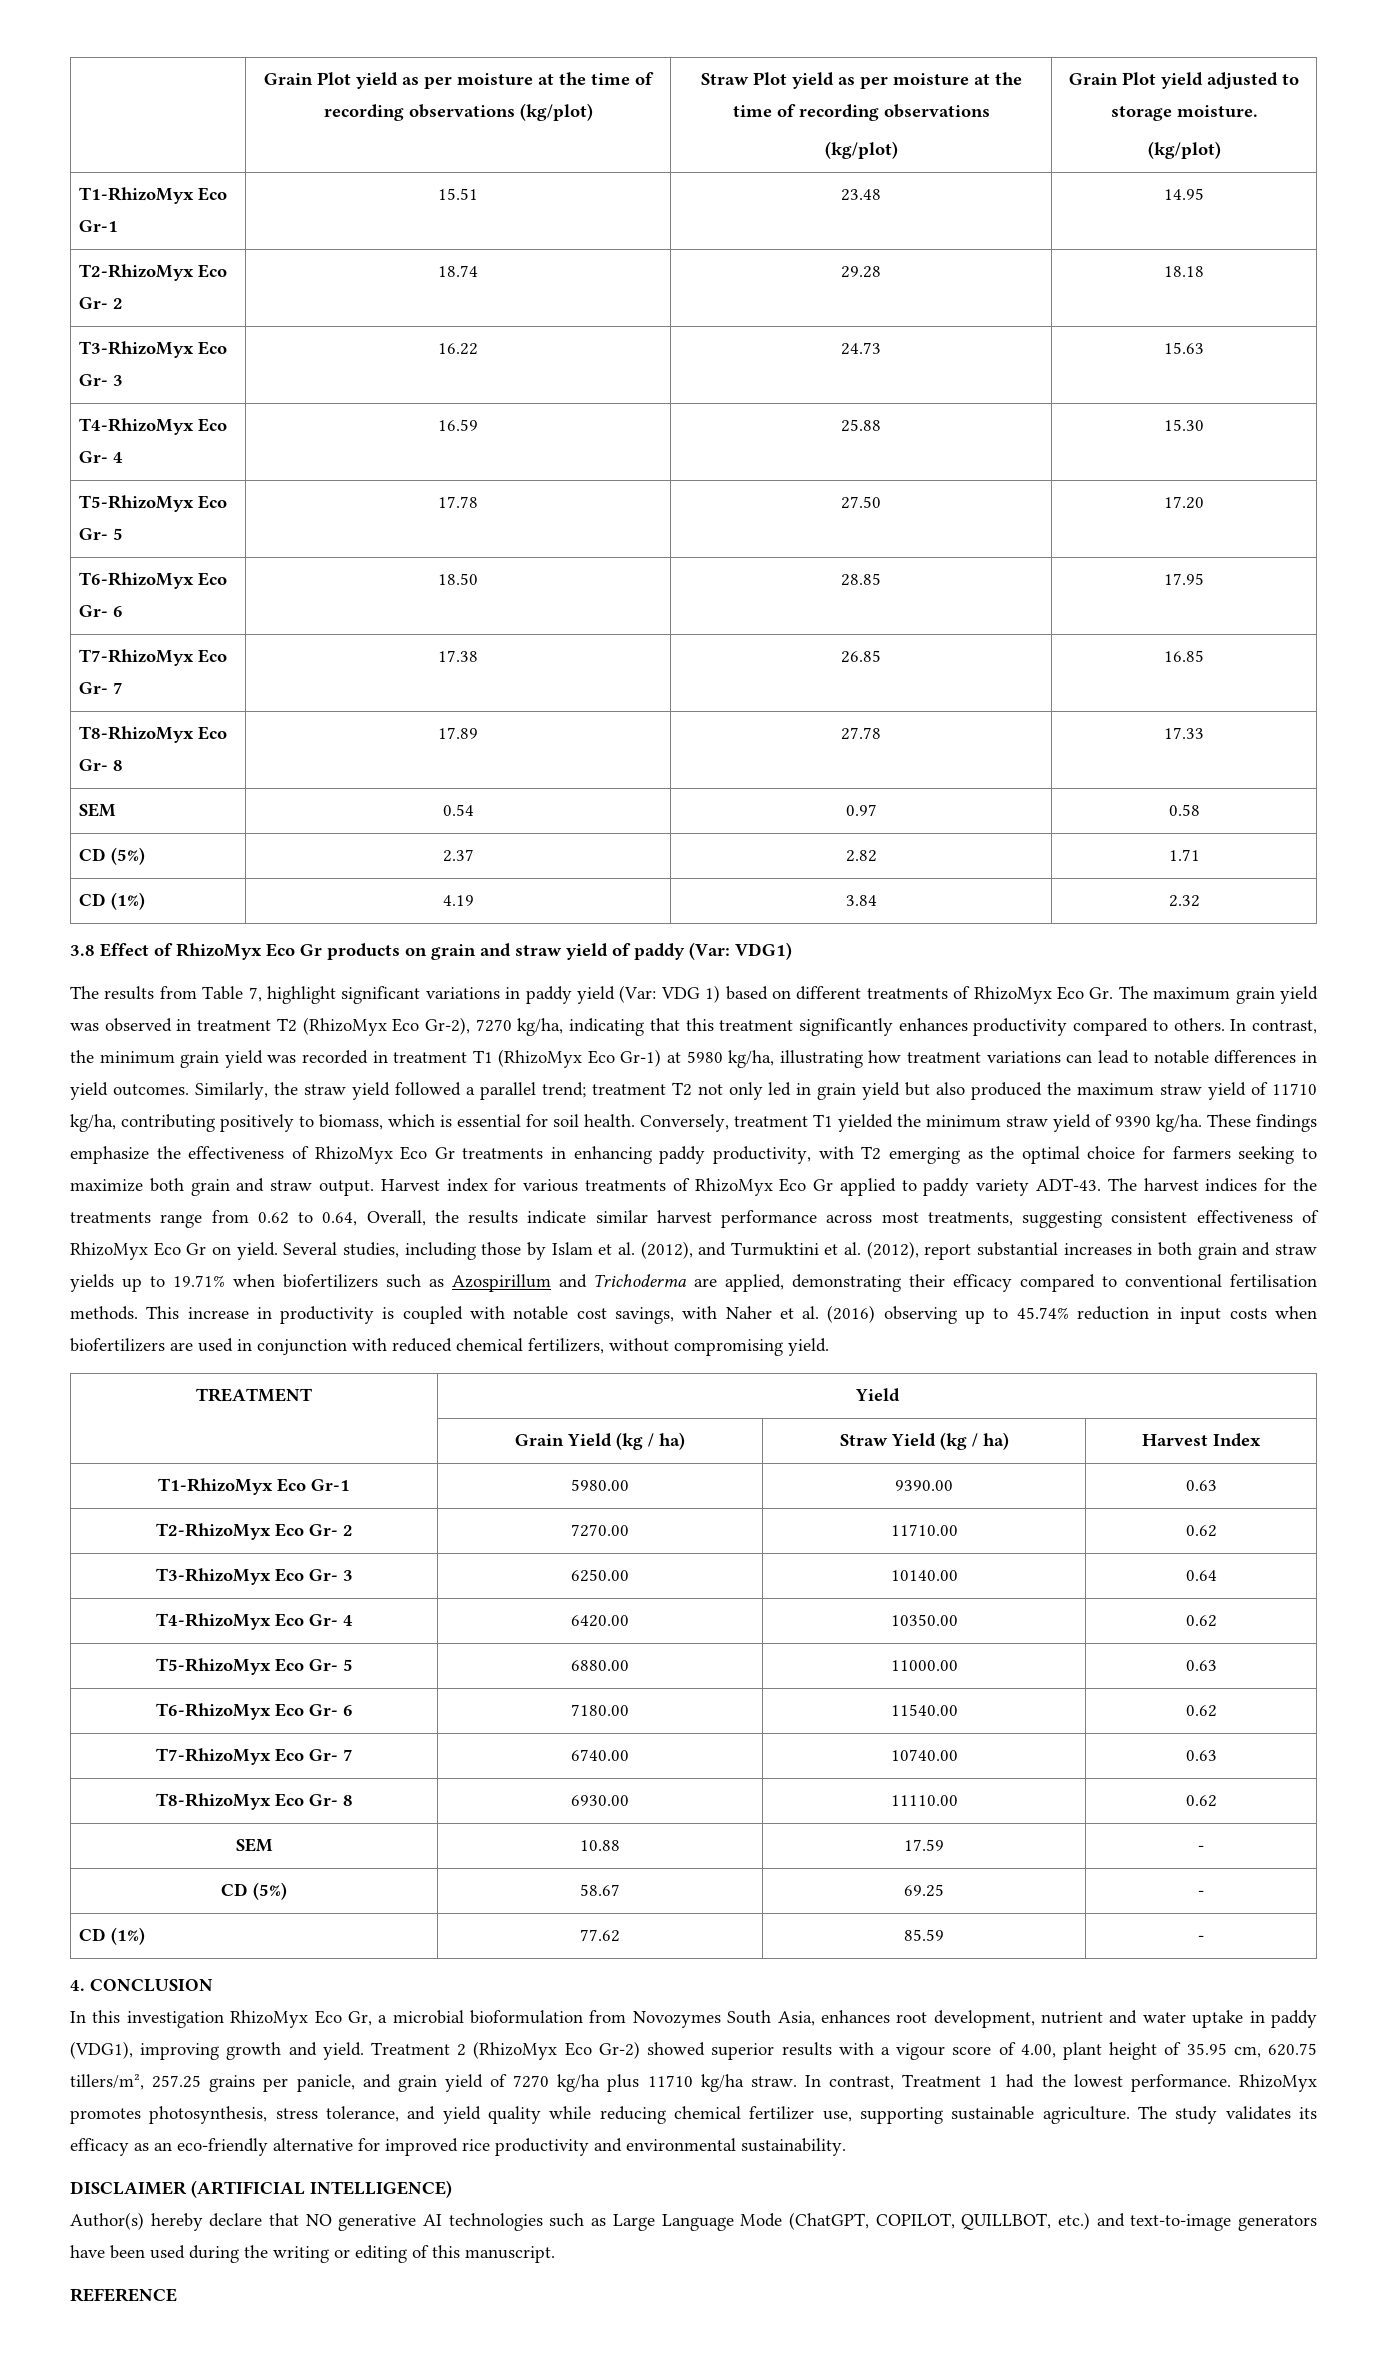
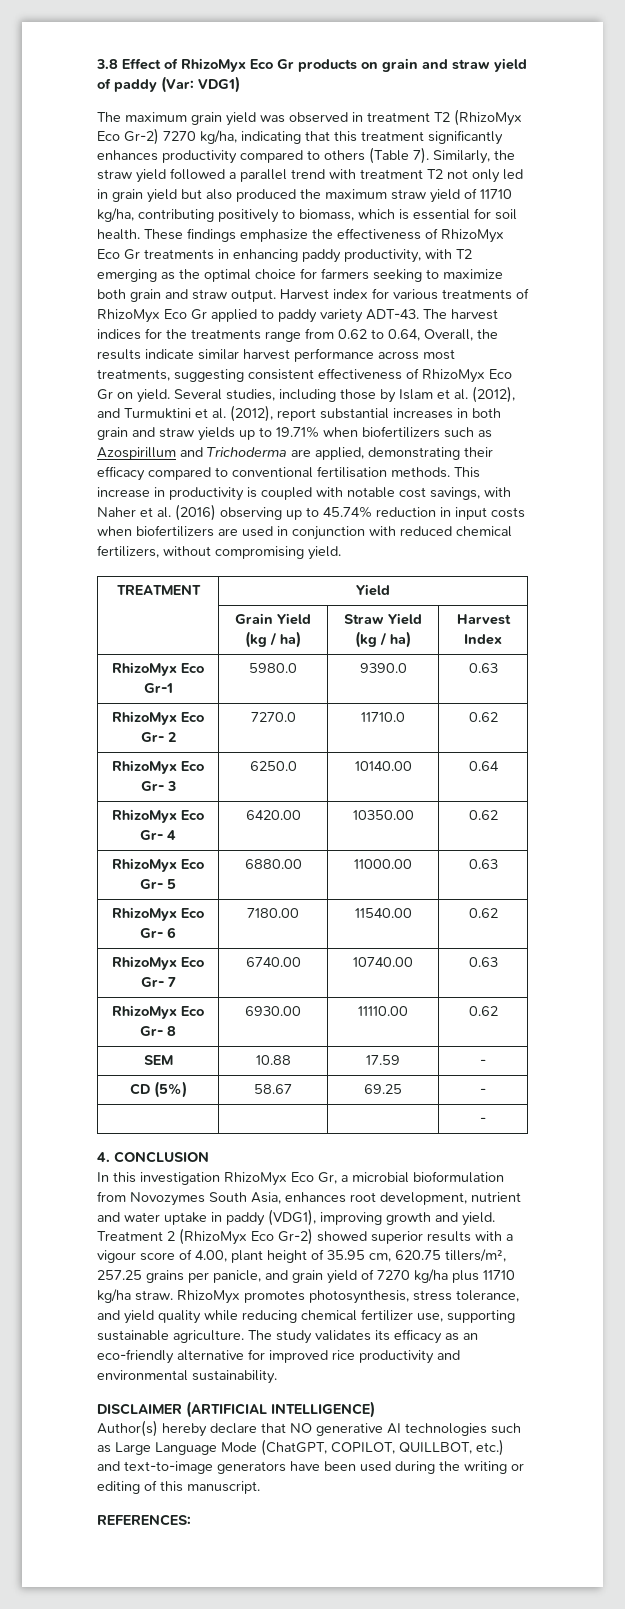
- | Grain Plot yield as per moisture at the time of recording observations (kg/plot) | Straw Plot yield as per moisture at the time of recording observations
- (kg/plot) | Grain Plot yield adjusted to storage moisture.
- (kg/plot)
- T1-RhizoMyx Eco Gr-1 | 15.51 | 23.48 | 14.95
- T2-RhizoMyx Eco Gr- 2 | 18.74 | 29.28 | 18.18
- T3-RhizoMyx Eco Gr- 3 | 16.22 | 24.73 | 15.63
- T4-RhizoMyx Eco Gr- 4 | 16.59 | 25.88 | 15.30
- T5-RhizoMyx Eco Gr- 5 | 17.78 | 27.50 | 17.20
- T6-RhizoMyx Eco Gr- 6 | 18.50 | 28.85 | 17.95
- T7-RhizoMyx Eco Gr- 7 | 17.38 | 26.85 | 16.85
- T8-RhizoMyx Eco Gr- 8 | 17.89 | 27.78 | 17.33
- SEM | 0.54 | 0.97 | 0.58
- CD (5%) | 2.37 | 2.82 | 1.71
- CD (1%) | 4.19 | 3.84 | 2.32
- The results from Table 7, highlight significant variations in paddy yield (Var: VDG 1) based on different treatments of RhizoMyx Eco Gr. The maximum grain yield was observed in treatment T2 (RhizoMyx Eco Gr-2), 7270 kg/ha, indicating that this treatment significantly enhances productivity compared to others. In contrast, the minimum grain yield was recorded in treatment T1 (RhizoMyx Eco Gr-1) at 5980 kg/ha, illustrating how treatment variations can lead to notable differences in yield outcomes.
+ The maximum grain yield was observed in treatment T2 (RhizoMyx Eco Gr-2) 7270 kg/ha, indicating that this treatment significantly enhances productivity compared to others (Table 7).
- Similarly, the straw yield followed a parallel trend; treatment T2 not only led in grain yield but also produced the maximum straw yield of 11710 kg/ha, contributing positively to biomass, which is essential for soil health.
+ Similarly, the straw yield followed a parallel trend with treatment T2 not only led in grain yield but also produced the maximum straw yield of 11710 kg/ha, contributing positively to biomass, which is essential for soil health.
- Conversely, treatment T1 yielded the minimum straw yield of 9390 kg/ha.
- T1-RhizoMyx Eco Gr-1 | 5980.00 | 9390.00 | 0.63
- T2-RhizoMyx Eco Gr- 2 | 7270.00 | 11710.00 | 0.62
- T3-RhizoMyx Eco Gr- 3 | 6250.00 | 10140.00 | 0.64
+ RhizoMyx Eco Gr-1 | 5980.0 | 9390.0 | 0.63
+ RhizoMyx Eco Gr- 2 | 7270.0 | 11710.0 | 0.62
+ RhizoMyx Eco Gr- 3 | 6250.0 | 10140.00 | 0.64
- T4-RhizoMyx Eco Gr- 4 | 6420.00 | 10350.00 | 0.62
+ RhizoMyx Eco Gr- 4 | 6420.00 | 10350.00 | 0.62
- T5-RhizoMyx Eco Gr- 5 | 6880.00 | 11000.00 | 0.63
+ RhizoMyx Eco Gr- 5 | 6880.00 | 11000.00 | 0.63
- T6-RhizoMyx Eco Gr- 6 | 7180.00 | 11540.00 | 0.62
+ RhizoMyx Eco Gr- 6 | 7180.00 | 11540.00 | 0.62
- T7-RhizoMyx Eco Gr- 7 | 6740.00 | 10740.00 | 0.63
+ RhizoMyx Eco Gr- 7 | 6740.00 | 10740.00 | 0.63
- T8-RhizoMyx Eco Gr- 8 | 6930.00 | 11110.00 | 0.62
+ RhizoMyx Eco Gr- 8 | 6930.00 | 11110.00 | 0.62
- CD (1%) | 77.62 | 85.59 | -
+ | | | -
- In contrast, Treatment 1 had the lowest performance.
- REFERENCE
+ REFERENCES:

